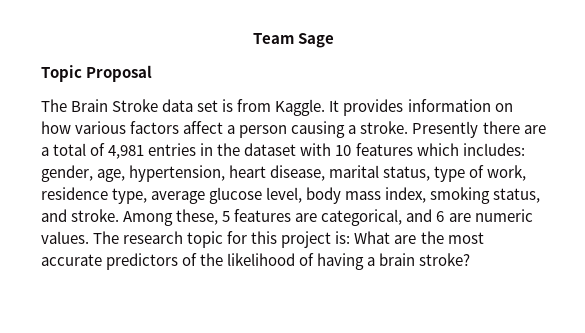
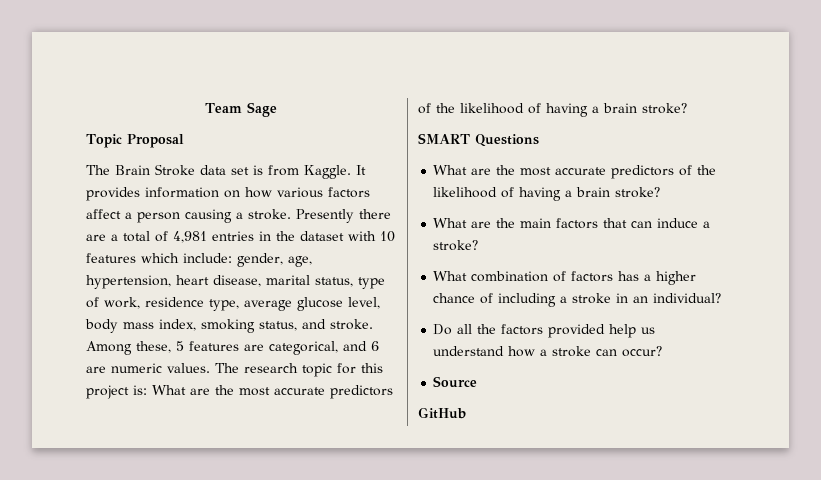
- Presently there are a total of 4,981 entries in the dataset with 10 features which includes: gender, age, hypertension, heart disease, marital status, type of work, residence type, average glucose level, body mass index, smoking status, and stroke.
+ Presently there are a total of 4,981 entries in the dataset with 10 features which include: gender, age, hypertension, heart disease, marital status, type of work, residence type, average glucose level, body mass index, smoking status, and stroke.
+ SMART Questions
+ What are the most accurate predictors of the likelihood of having a brain stroke?
+ What are the main factors that can induce a stroke?
+ What combination of factors has a higher chance of including a stroke in an individual?
+ Do all the factors provided help us understand how a stroke can occur?
+ Source
+ GitHub

